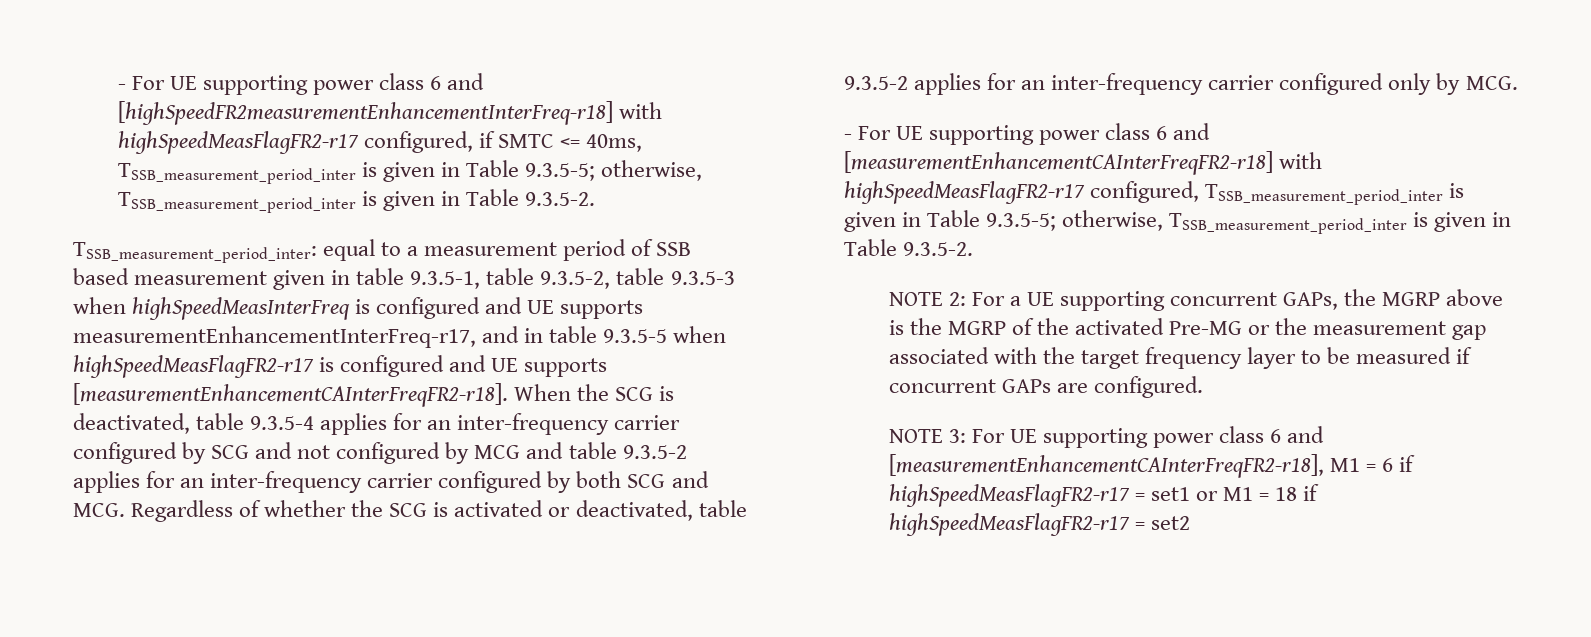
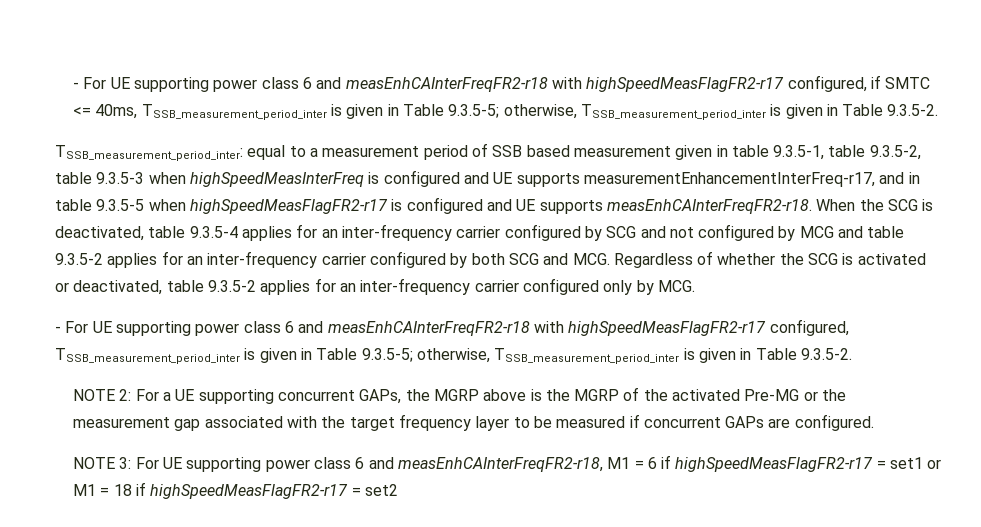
- - For UE supporting power class 6 and [highSpeedFR2measurementEnhancementInterFreq-r18] with highSpeedMeasFlagFR2-r17 configured, if SMTC <= 40ms, TSSB_measurement_period_inter is given in Table 9.3.5-5; otherwise, TSSB_measurement_period_inter is given in Table 9.3.5-2.
+ - For UE supporting power class 6 and measEnhCAInterFreqFR2-r18 with highSpeedMeasFlagFR2-r17 configured, if SMTC <= 40ms, TSSB_measurement_period_inter is given in Table 9.3.5-5; otherwise, TSSB_measurement_period_inter is given in Table 9.3.5-2.
- TSSB_measurement_period_inter: equal to a measurement period of SSB based measurement given in table 9.3.5-1, table 9.3.5-2, table 9.3.5-3 when highSpeedMeasInterFreq is configured and UE supports measurementEnhancementInterFreq-r17, and in table 9.3.5-5 when highSpeedMeasFlagFR2-r17 is configured and UE supports [measurementEnhancementCAInterFreqFR2-r18].
+ TSSB_measurement_period_inter: equal to a measurement period of SSB based measurement given in table 9.3.5-1, table 9.3.5-2, table 9.3.5-3 when highSpeedMeasInterFreq is configured and UE supports measurementEnhancementInterFreq-r17, and in table 9.3.5-5 when highSpeedMeasFlagFR2-r17 is configured and UE supports measEnhCAInterFreqFR2-r18.
- - For UE supporting power class 6 and [measurementEnhancementCAInterFreqFR2-r18] with highSpeedMeasFlagFR2-r17 configured, TSSB_measurement_period_inter is given in Table 9.3.5-5; otherwise, TSSB_measurement_period_inter is given in Table 9.3.5-2.
+ - For UE supporting power class 6 and measEnhCAInterFreqFR2-r18 with highSpeedMeasFlagFR2-r17 configured, TSSB_measurement_period_inter is given in Table 9.3.5-5; otherwise, TSSB_measurement_period_inter is given in Table 9.3.5-2.
- NOTE 3: For UE supporting power class 6 and [measurementEnhancementCAInterFreqFR2-r18], M1 = 6 if highSpeedMeasFlagFR2-r17 = set1 or M1 = 18 if highSpeedMeasFlagFR2-r17 = set2
+ NOTE 3: For UE supporting power class 6 and measEnhCAInterFreqFR2-r18, M1 = 6 if highSpeedMeasFlagFR2-r17 = set1 or M1 = 18 if highSpeedMeasFlagFR2-r17 = set2

